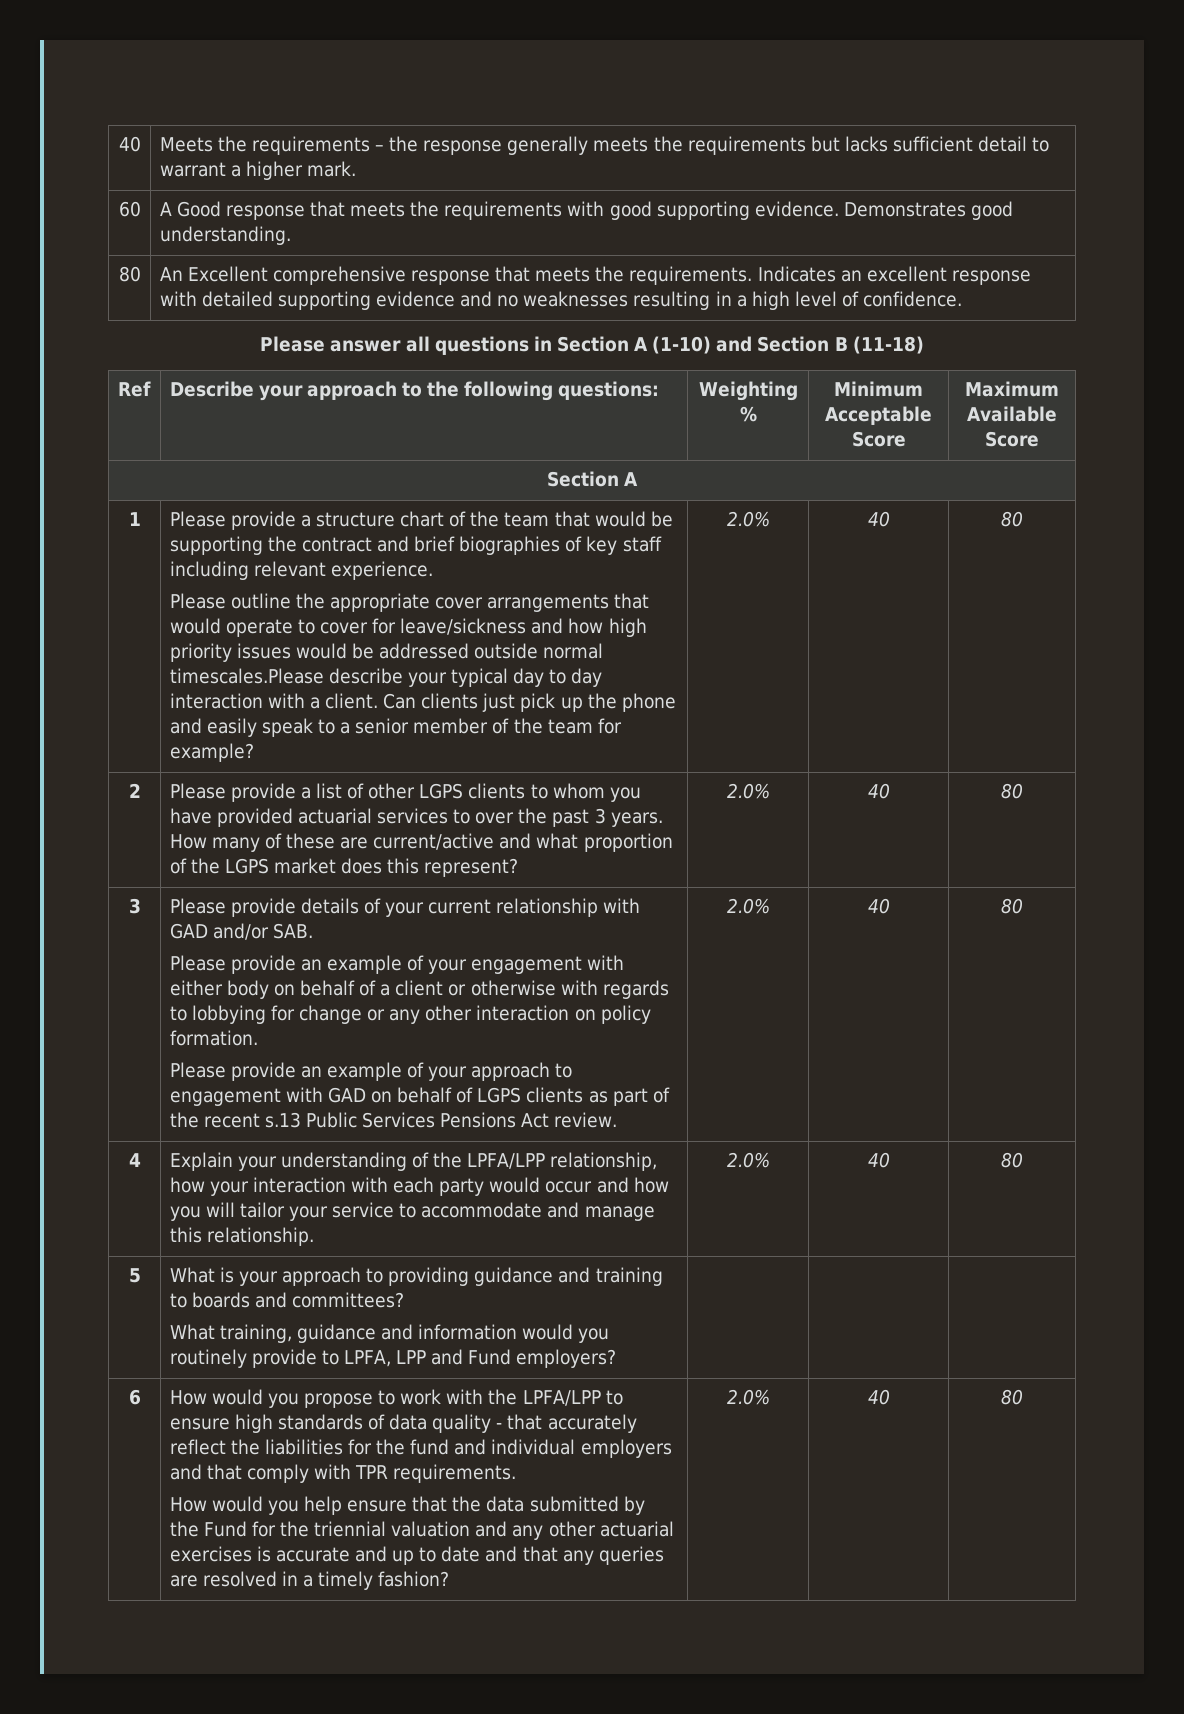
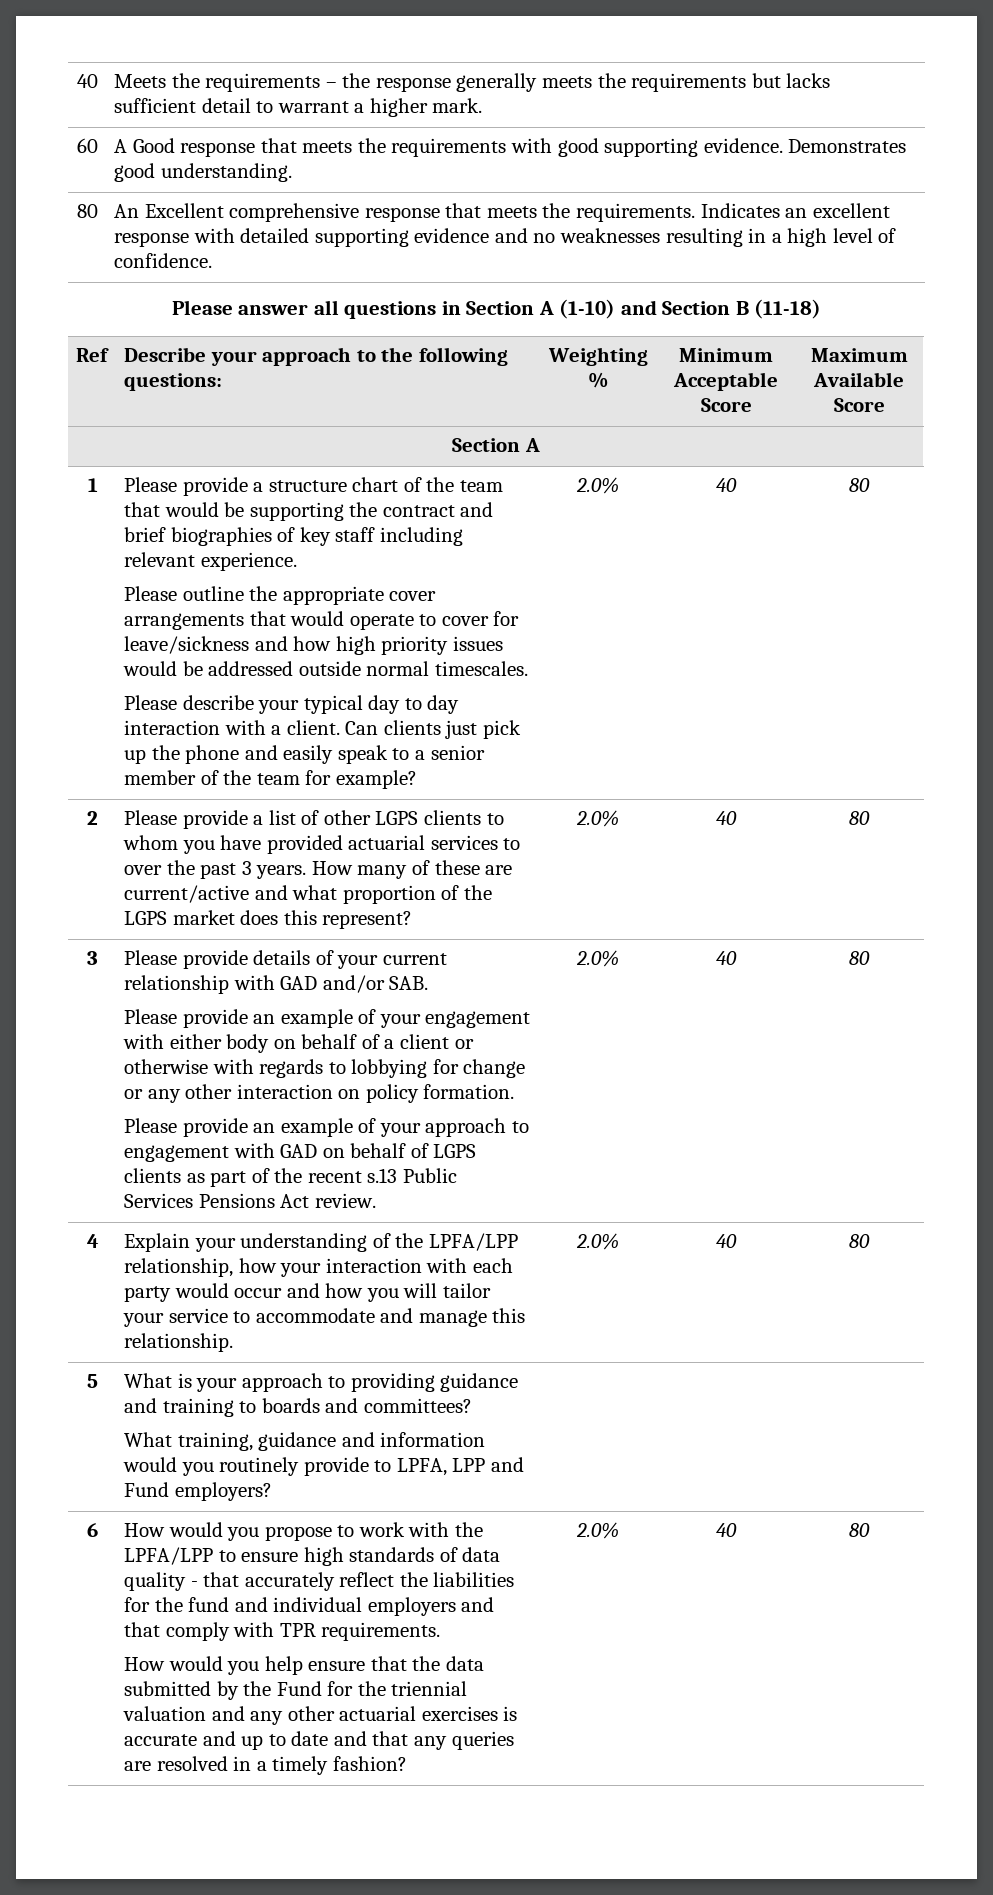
- Please outline the appropriate cover arrangements that would operate to cover for leave/sickness and how high priority issues would be addressed outside normal timescales.Please describe your typical day to day interaction with a client.
+ Please outline the appropriate cover arrangements that would operate to cover for leave/sickness and how high priority issues would be addressed outside normal timescales.
+ Please describe your typical day to day interaction with a client.

